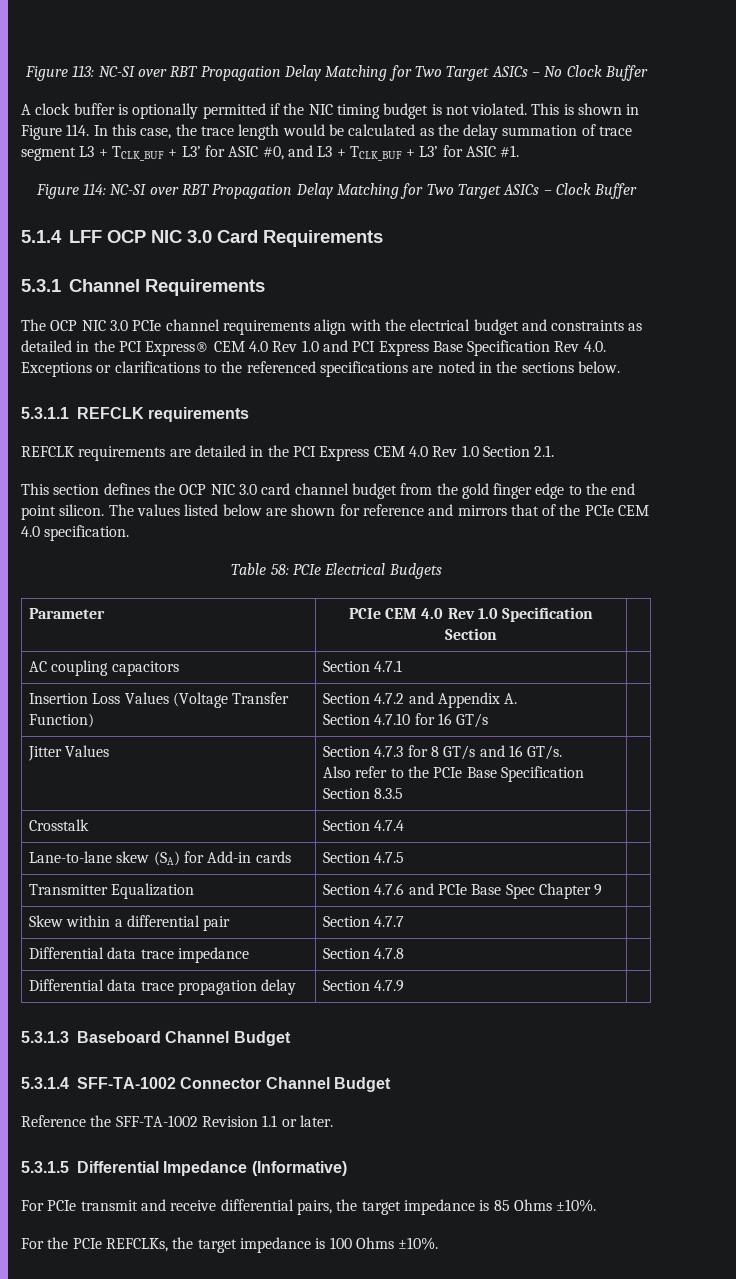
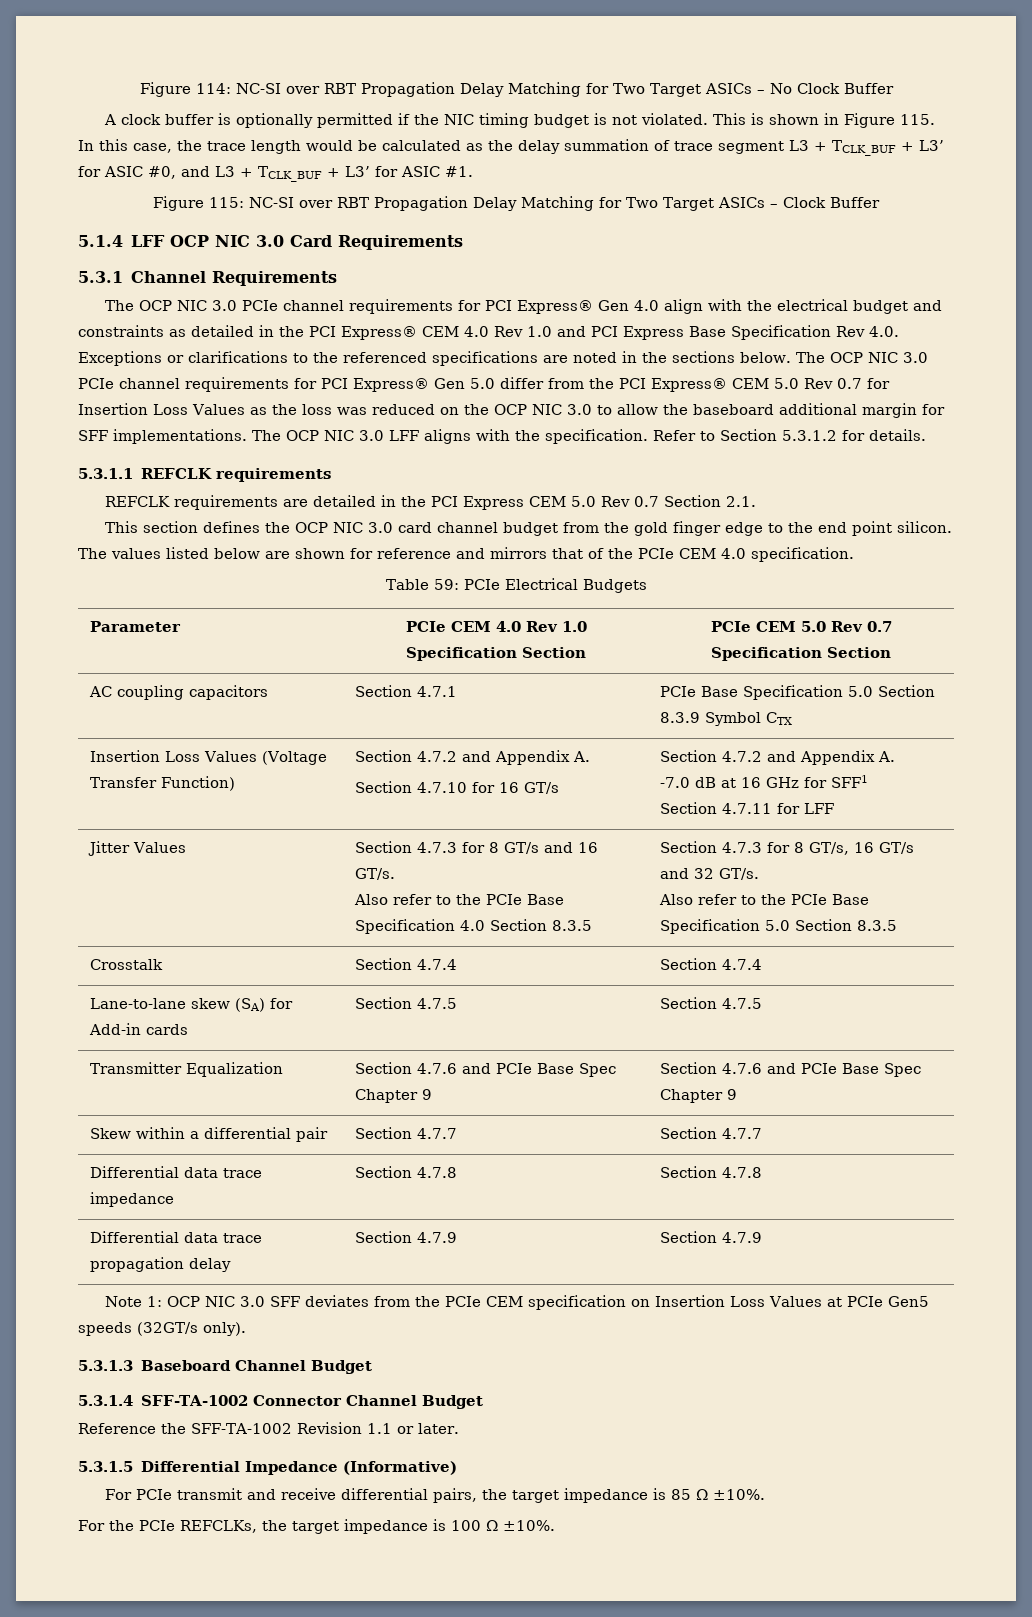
- Figure 113: NC-SI over RBT Propagation Delay Matching for Two Target ASICs – No Clock Buffer
+ Figure 114: NC-SI over RBT Propagation Delay Matching for Two Target ASICs – No Clock Buffer
- This is shown in Figure 114. In this case, the trace length would be calculated as the delay summation of trace segment L3 + TCLK_BUF + L3’ for ASIC #0, and L3 + TCLK_BUF + L3’ for ASIC #1.
+ This is shown in Figure 115. In this case, the trace length would be calculated as the delay summation of trace segment L3 + TCLK_BUF + L3’ for ASIC #0, and L3 + TCLK_BUF + L3’ for ASIC #1.
- Figure 114: NC-SI over RBT Propagation Delay Matching for Two Target ASICs – Clock Buffer
+ Figure 115: NC-SI over RBT Propagation Delay Matching for Two Target ASICs – Clock Buffer
- The OCP NIC 3.0 PCIe channel requirements align with the electrical budget and constraints as detailed in the PCI Express® CEM 4.0 Rev 1.0 and PCI Express Base Specification Rev 4.0. Exceptions or clarifications to the referenced specifications are noted in the sections below.
+ The OCP NIC 3.0 PCIe channel requirements for PCI Express® Gen 4.0 align with the electrical budget and constraints as detailed in the PCI Express® CEM 4.0 Rev 1.0 and PCI Express Base Specification Rev 4.0. Exceptions or clarifications to the referenced specifications are noted in the sections below. The OCP NIC 3.0 PCIe channel requirements for PCI Express® Gen 5.0 differ from the PCI Express® CEM 5.0 Rev 0.7 for Insertion Loss Values as the loss was reduced on the OCP NIC 3.0 to allow the baseboard additional margin for SFF implementations. The OCP NIC 3.0 LFF aligns with the specification. Refer to Section 5.3.1.2 for details.
- REFCLK requirements are detailed in the PCI Express CEM 4.0 Rev 1.0 Section 2.1.
+ REFCLK requirements are detailed in the PCI Express CEM 5.0 Rev 0.7 Section 2.1.
- Table 58: PCIe Electrical Budgets
+ Table 59: PCIe Electrical Budgets
- Parameter | PCIe CEM 4.0 Rev 1.0 Specification Section |
+ Parameter | PCIe CEM 4.0 Rev 1.0 Specification Section | PCIe CEM 5.0 Rev 0.7 Specification Section
- AC coupling capacitors | Section 4.7.1 |
+ AC coupling capacitors | Section 4.7.1 | PCIe Base Specification 5.0 Section 8.3.9 Symbol CTX
  Insertion Loss Values (Voltage Transfer Function) | Section 4.7.2 and Appendix A.
- Section 4.7.10 for 16 GT/s |
+ Section 4.7.10 for 16 GT/s | Section 4.7.2 and Appendix A.
+ -7.0 dB at 16 GHz for SFF1
+ Section 4.7.11 for LFF
  Jitter Values | Section 4.7.3 for 8 GT/s and 16 GT/s.
- Also refer to the PCIe Base Specification Section 8.3.5 |
+ Also refer to the PCIe Base Specification 4.0 Section 8.3.5 | Section 4.7.3 for 8 GT/s, 16 GT/s and 32 GT/s.
+ Also refer to the PCIe Base Specification 5.0 Section 8.3.5
- Crosstalk | Section 4.7.4 |
+ Crosstalk | Section 4.7.4 | Section 4.7.4
- Lane-to-lane skew (SA) for Add-in cards | Section 4.7.5 |
+ Lane-to-lane skew (SA) for Add-in cards | Section 4.7.5 | Section 4.7.5
- Transmitter Equalization | Section 4.7.6 and PCIe Base Spec Chapter 9 |
+ Transmitter Equalization | Section 4.7.6 and PCIe Base Spec Chapter 9 | Section 4.7.6 and PCIe Base Spec Chapter 9
- Skew within a differential pair | Section 4.7.7 |
+ Skew within a differential pair | Section 4.7.7 | Section 4.7.7
- Differential data trace impedance | Section 4.7.8 |
+ Differential data trace impedance | Section 4.7.8 | Section 4.7.8
- Differential data trace propagation delay | Section 4.7.9 |
+ Differential data trace propagation delay | Section 4.7.9 | Section 4.7.9
+ Note 1: OCP NIC 3.0 SFF deviates from the PCIe CEM specification on Insertion Loss Values at PCIe Gen5 speeds (32GT/s only).
- For PCIe transmit and receive differential pairs, the target impedance is 85 Ohms ±10%.
+ For PCIe transmit and receive differential pairs, the target impedance is 85 Ω ±10%.
- For the PCIe REFCLKs, the target impedance is 100 Ohms ±10%.
+ For the PCIe REFCLKs, the target impedance is 100 Ω ±10%.

